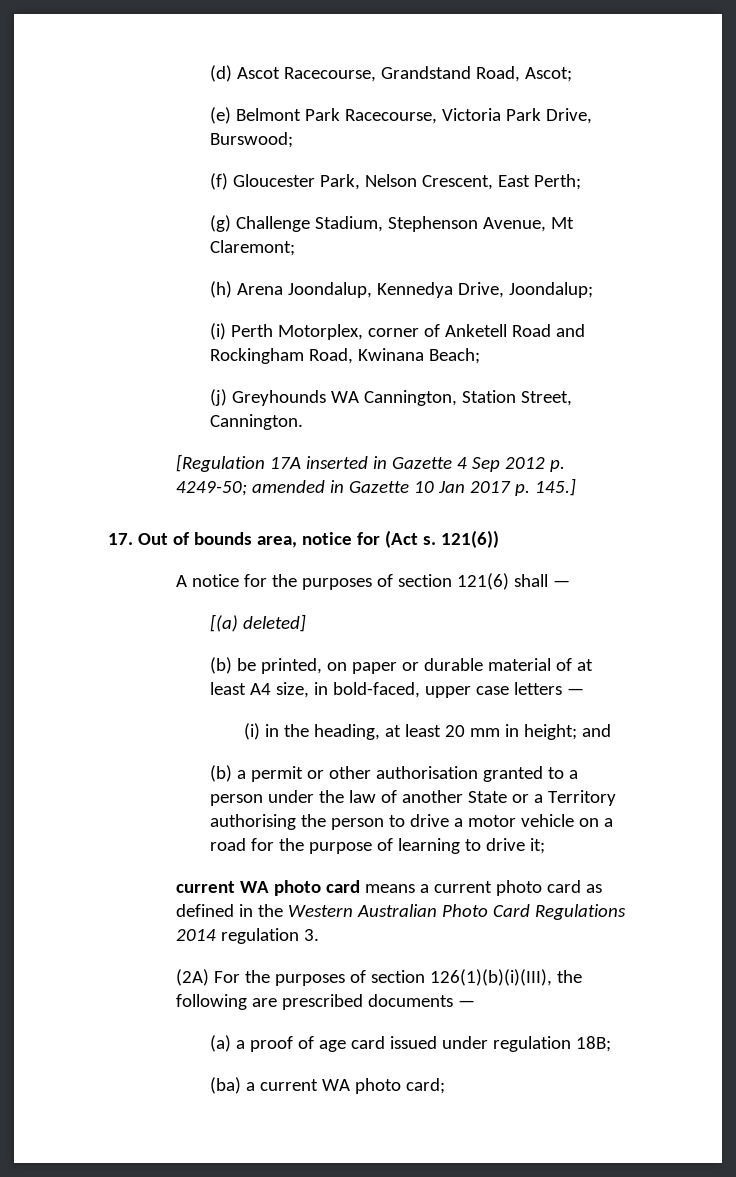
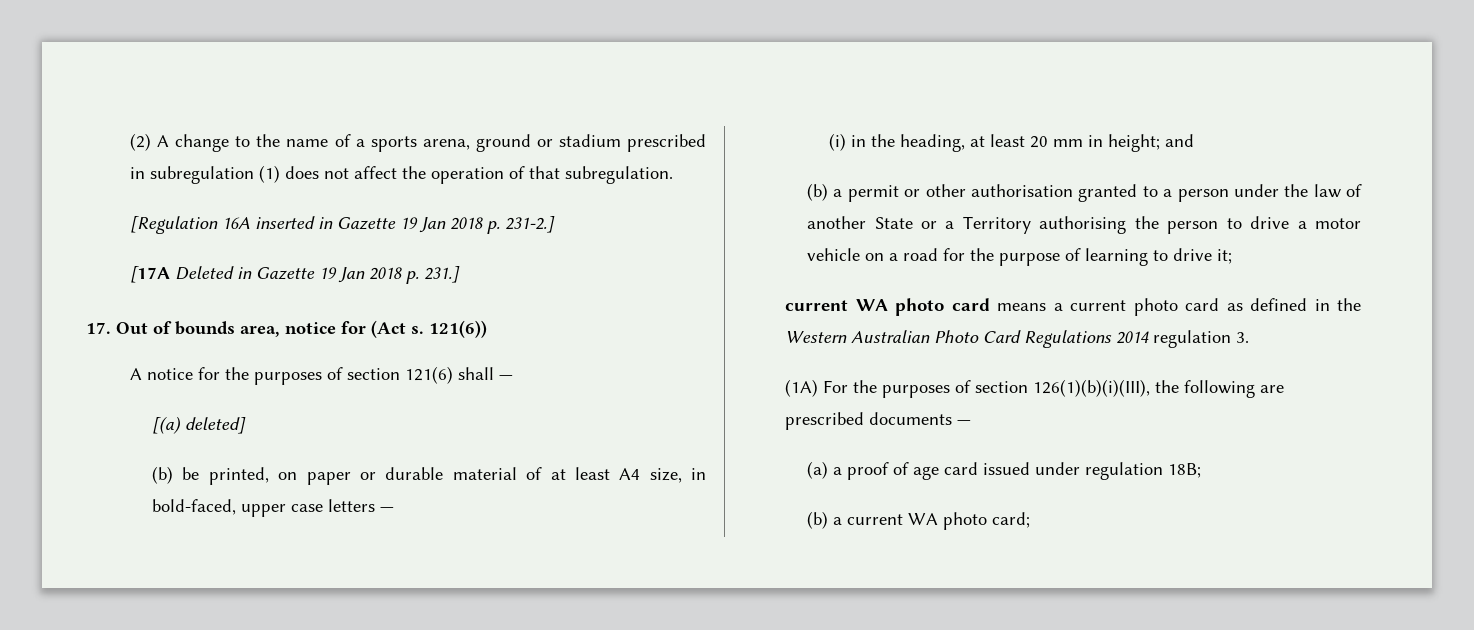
- (d) Ascot Racecourse, Grandstand Road, Ascot;
- (e) Belmont Park Racecourse, Victoria Park Drive, Burswood;
- (f) Gloucester Park, Nelson Crescent, East Perth;
- (g) Challenge Stadium, Stephenson Avenue, Mt Claremont;
- (h) Arena Joondalup, Kennedya Drive, Joondalup;
- (i) Perth Motorplex, corner of Anketell Road and Rockingham Road, Kwinana Beach;
- (j) Greyhounds WA Cannington, Station Street, Cannington.
+ (2) A change to the name of a sports arena, ground or stadium prescribed in subregulation (1) does not affect the operation of that subregulation.
- [Regulation 17A inserted in Gazette 4 Sep 2012 p. 4249-50; amended in Gazette 10 Jan 2017 p. 145.]
+ [Regulation 16A inserted in Gazette 19 Jan 2018 p. 231-2.]
+ [17A Deleted in Gazette 19 Jan 2018 p. 231.]
- (2A) For the purposes of section 126(1)(b)(i)(III), the following are prescribed documents —
+ (1A) For the purposes of section 126(1)(b)(i)(III), the following are prescribed documents —
- (ba) a current WA photo card;
+ (b) a current WA photo card;

